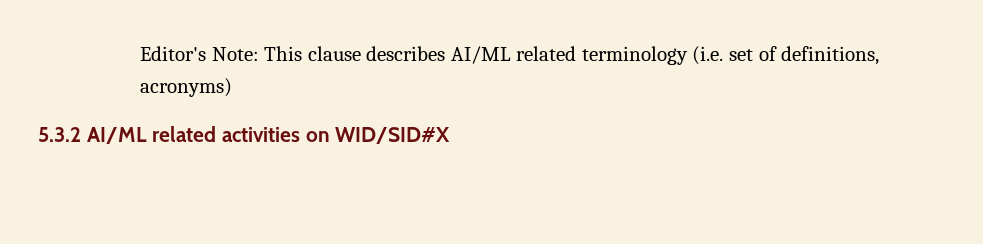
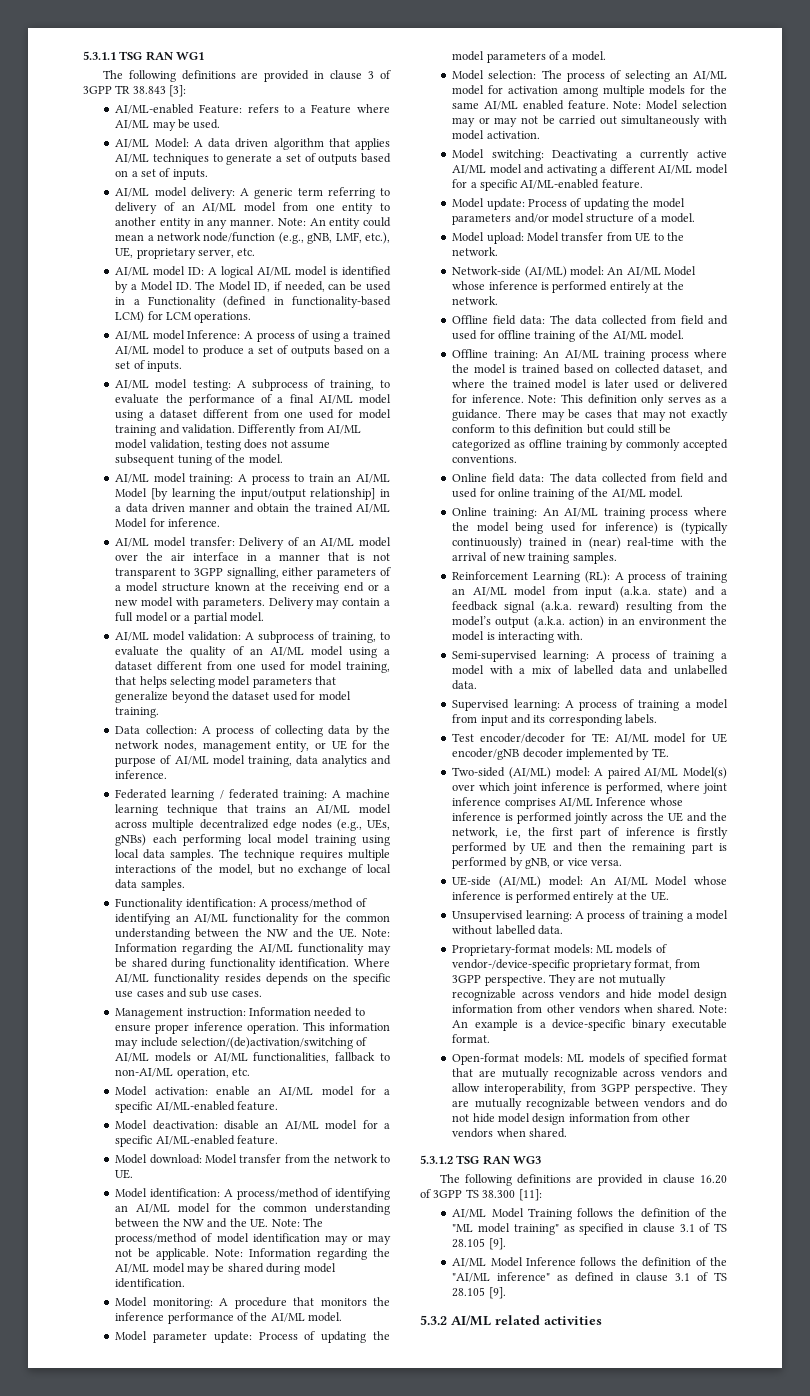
- Editor's Note: This clause describes AI/ML related terminology (i.e. set of definitions, acronyms)
+ 5.3.1.1 TSG RAN WG1
+ The following definitions are provided in clause 3 of 3GPP TR 38.843 [3]:
+ AI/ML-enabled Feature: refers to a Feature where AI/ML may be used.
+ AI/ML Model: A data driven algorithm that applies AI/ML techniques to generate a set of outputs based on a set of inputs.
+ AI/ML model delivery: A generic term referring to delivery of an AI/ML model from one entity to another entity in any manner. Note: An entity could mean a network node/function (e.g., gNB, LMF, etc.), UE, proprietary server, etc.
+ AI/ML model ID: A logical AI/ML model is identified by a Model ID. The Model ID, if needed, can be used in a Functionality (defined in functionality-based LCM) for LCM operations.
+ AI/ML model Inference: A process of using a trained AI/ML model to produce a set of outputs based on a set of inputs.
+ AI/ML model testing: A subprocess of training, to evaluate the performance of a final AI/ML model using a dataset different from one used for model training and validation. Differently from AI/ML model validation, testing does not assume subsequent tuning of the model.
+ AI/ML model training: A process to train an AI/ML Model [by learning the input/output relationship] in a data driven manner and obtain the trained AI/ML Model for inference.
+ AI/ML model transfer: Delivery of an AI/ML model over the air interface in a manner that is not transparent to 3GPP signalling, either parameters of a model structure known at the receiving end or a new model with parameters. Delivery may contain a full model or a partial model.
+ AI/ML model validation: A subprocess of training, to evaluate the quality of an AI/ML model using a dataset different from one used for model training, that helps selecting model parameters that generalize beyond the dataset used for model training.
+ Data collection: A process of collecting data by the network nodes, management entity, or UE for the purpose of AI/ML model training, data analytics and inference.
+ Federated learning / federated training: A machine learning technique that trains an AI/ML model across multiple decentralized edge nodes (e.g., UEs, gNBs) each performing local model training using local data samples. The technique requires multiple interactions of the model, but no exchange of local data samples.
+ Functionality identification: A process/method of identifying an AI/ML functionality for the common understanding between the NW and the UE. Note: Information regarding the AI/ML functionality may be shared during functionality identification. Where AI/ML functionality resides depends on the specific use cases and sub use cases.
+ Management instruction: Information needed to ensure proper inference operation. This information may include selection/(de)activation/switching of AI/ML models or AI/ML functionalities, fallback to non-AI/ML operation, etc.
+ Model activation: enable an AI/ML model for a specific AI/ML-enabled feature.
+ Model deactivation: disable an AI/ML model for a specific AI/ML-enabled feature.
+ Model download: Model transfer from the network to UE.
+ Model identification: A process/method of identifying an AI/ML model for the common understanding between the NW and the UE. Note: The process/method of model identification may or may not be applicable. Note: Information regarding the AI/ML model may be shared during model identification.
+ Model monitoring: A procedure that monitors the inference performance of the AI/ML model.
+ Model parameter update: Process of updating the model parameters of a model.
+ Model selection: The process of selecting an AI/ML model for activation among multiple models for the same AI/ML enabled feature. Note: Model selection may or may not be carried out simultaneously with model activation.
+ Model switching: Deactivating a currently active AI/ML model and activating a different AI/ML model for a specific AI/ML-enabled feature.
+ Model update: Process of updating the model parameters and/or model structure of a model.
+ Model upload: Model transfer from UE to the network.
+ Network-side (AI/ML) model: An AI/ML Model whose inference is performed entirely at the network.
+ Offline field data: The data collected from field and used for offline training of the AI/ML model.
+ Offline training: An AI/ML training process where the model is trained based on collected dataset, and where the trained model is later used or delivered for inference. Note: This definition only serves as a guidance. There may be cases that may not exactly conform to this definition but could still be categorized as offline training by commonly accepted conventions.
+ Online field data: The data collected from field and used for online training of the AI/ML model.
+ Online training: An AI/ML training process where the model being used for inference) is (typically continuously) trained in (near) real-time with the arrival of new training samples.
+ Reinforcement Learning (RL): A process of training an AI/ML model from input (a.k.a. state) and a feedback signal (a.k.a. reward) resulting from the model’s output (a.k.a. action) in an environment the model is interacting with.
+ Semi-supervised learning: A process of training a model with a mix of labelled data and unlabelled data.
+ Supervised learning: A process of training a model from input and its corresponding labels.
+ Test encoder/decoder for TE: AI/ML model for UE encoder/gNB decoder implemented by TE.
+ Two-sided (AI/ML) model: A paired AI/ML Model(s) over which joint inference is performed, where joint inference comprises AI/ML Inference whose inference is performed jointly across the UE and the network, i.e, the first part of inference is firstly performed by UE and then the remaining part is performed by gNB, or vice versa.
+ UE-side (AI/ML) model: An AI/ML Model whose inference is performed entirely at the UE.
+ Unsupervised learning: A process of training a model without labelled data.
+ Proprietary-format models: ML models of vendor-/device-specific proprietary format, from 3GPP perspective. They are not mutually recognizable across vendors and hide model design information from other vendors when shared. Note: An example is a device-specific binary executable format.
+ Open-format models: ML models of specified format that are mutually recognizable across vendors and allow interoperability, from 3GPP perspective. They are mutually recognizable between vendors and do not hide model design information from other vendors when shared.
+ 5.3.1.2 TSG RAN WG3
+ The following definitions are provided in clause 16.20 of 3GPP TS 38.300 [11]:
+ AI/ML Model Training follows the definition of the "ML model training" as specified in clause 3.1 of TS 28.105 [9].
+ AI/ML Model Inference follows the definition of the "AI/ML inference" as defined in clause 3.1 of TS 28.105 [9].
- 5.3.2 AI/ML related activities on WID/SID#X
+ 5.3.2 AI/ML related activities

